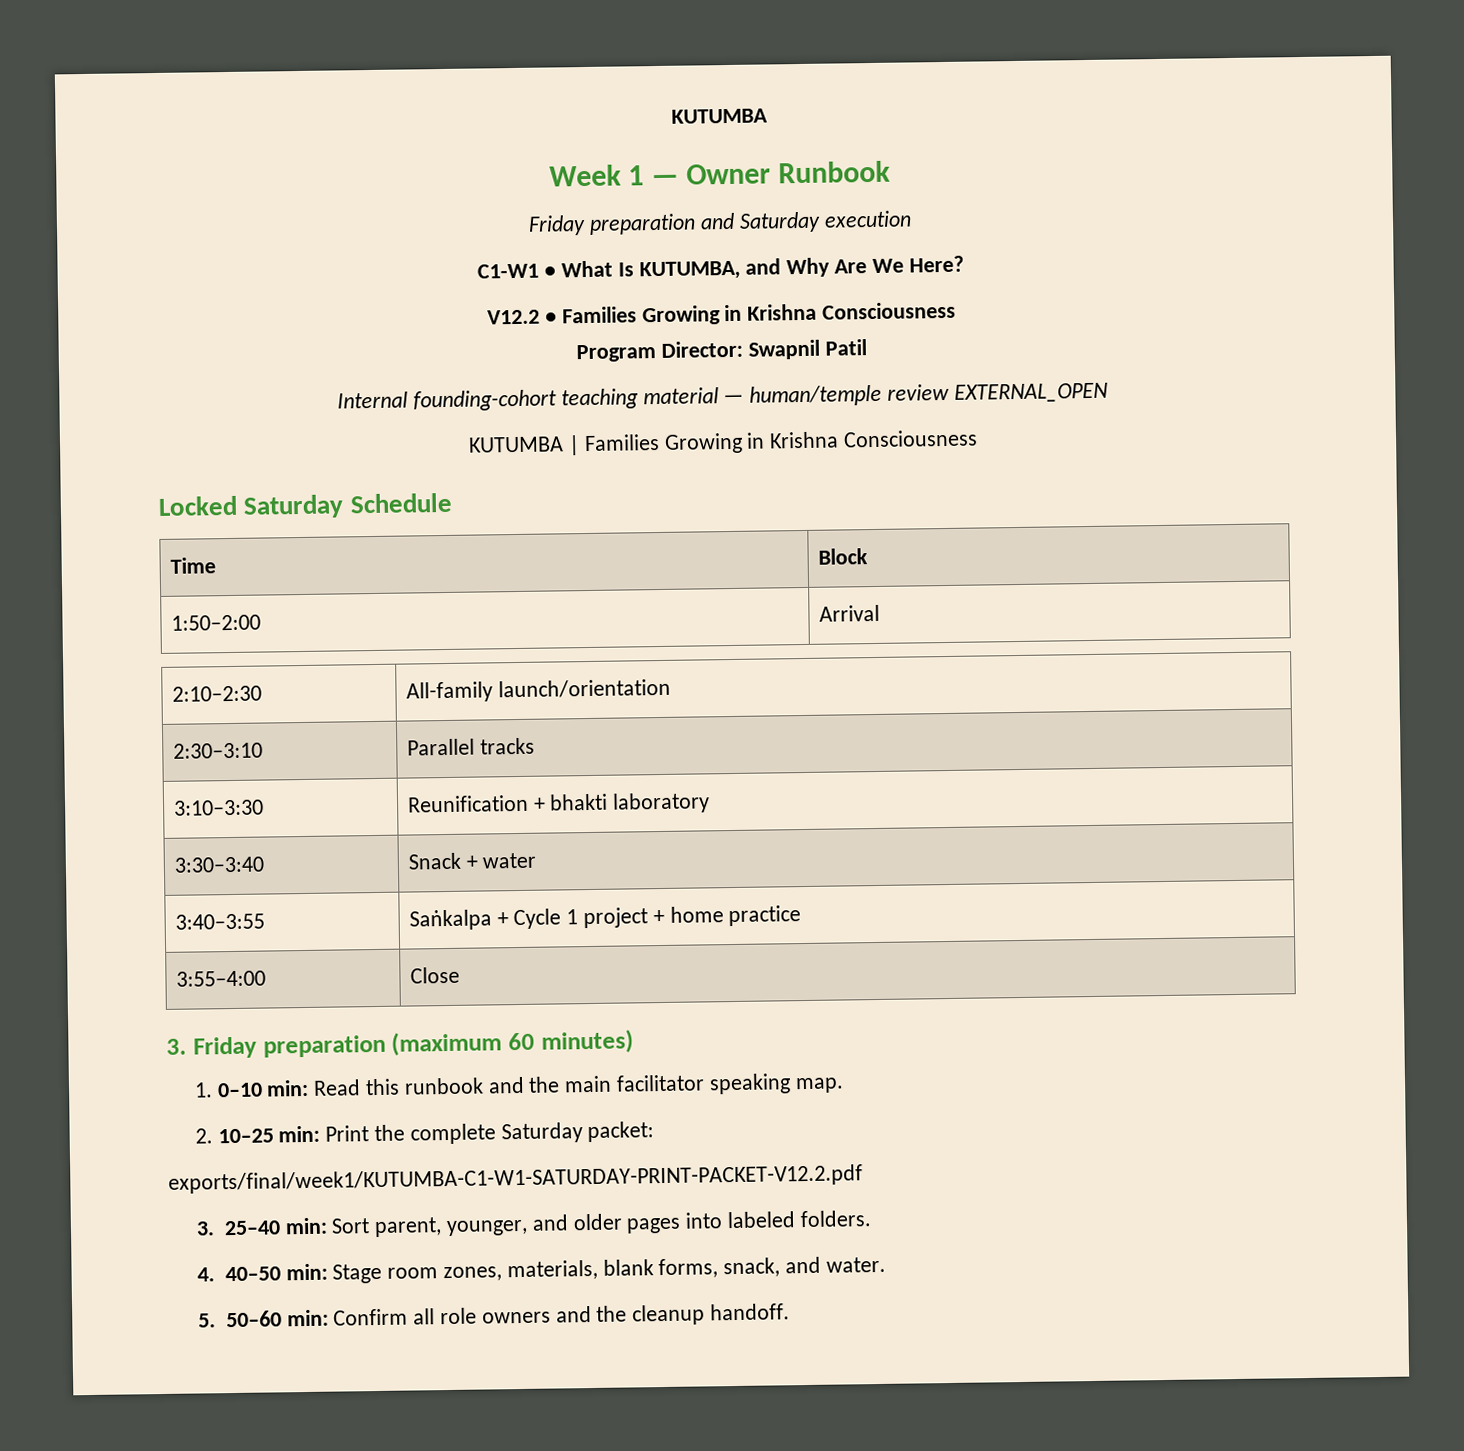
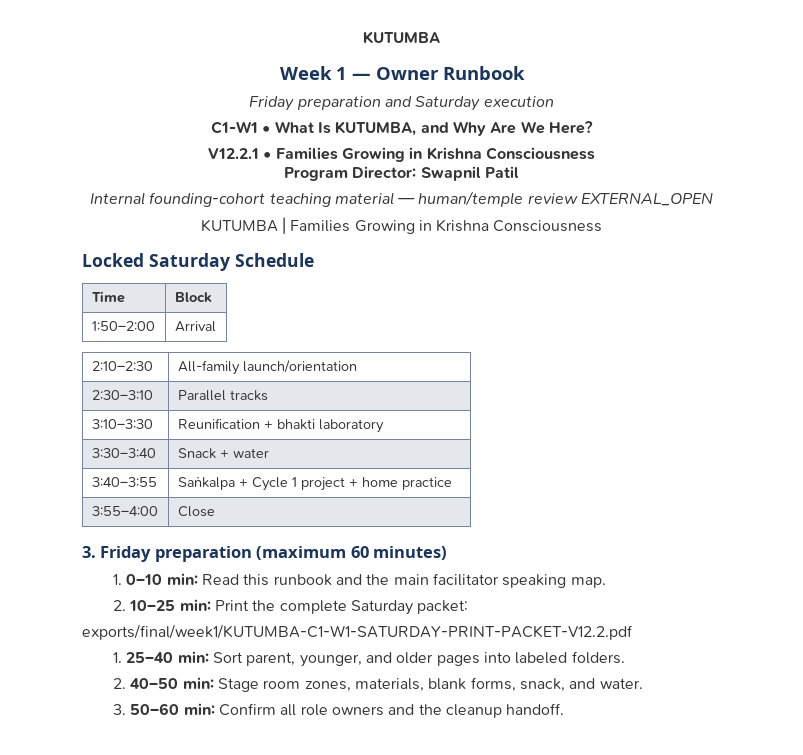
- V12.2 • Families Growing in Krishna Consciousness
+ V12.2.1 • Families Growing in Krishna Consciousness
- 3. 25–40 min: Sort parent, younger, and older pages into labeled folders.
+ 1. 25–40 min: Sort parent, younger, and older pages into labeled folders.
- 4. 40–50 min: Stage room zones, materials, blank forms, snack, and water.
+ 2. 40–50 min: Stage room zones, materials, blank forms, snack, and water.
- 5. 50–60 min: Confirm all role owners and the cleanup handoff.
+ 3. 50–60 min: Confirm all role owners and the cleanup handoff.

